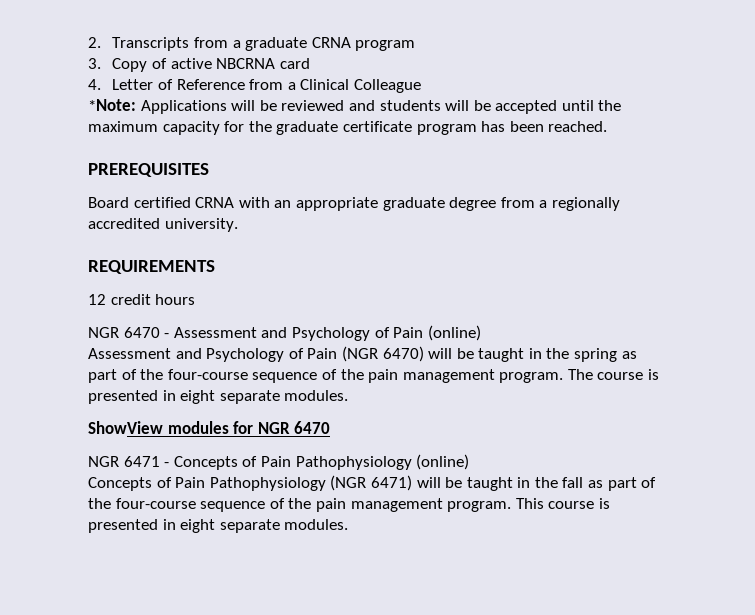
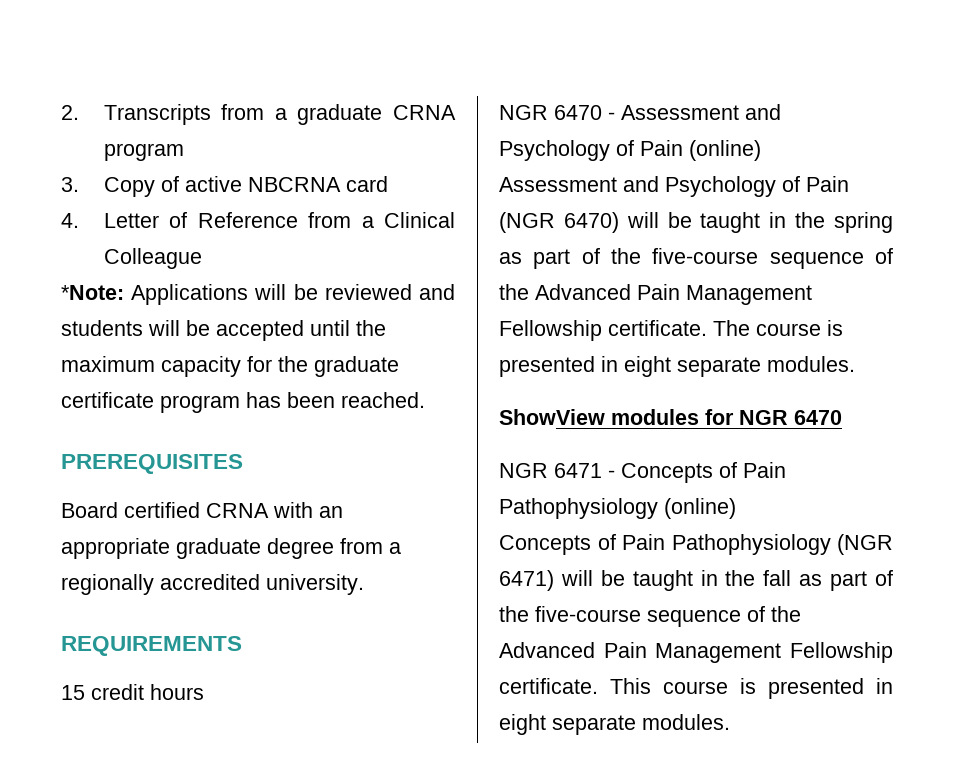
- 12 credit hours
+ 15 credit hours
- Assessment and Psychology of Pain (NGR 6470) will be taught in the spring as part of the four-course sequence of the pain management program.
+ Assessment and Psychology of Pain (NGR 6470) will be taught in the spring as part of the five-course sequence of the Advanced Pain Management Fellowship certificate.
- Concepts of Pain Pathophysiology (NGR 6471) will be taught in the fall as part of the four-course sequence of the pain management program.
+ Concepts of Pain Pathophysiology (NGR 6471) will be taught in the fall as part of the five-course sequence of the Advanced Pain Management Fellowship certificate.

